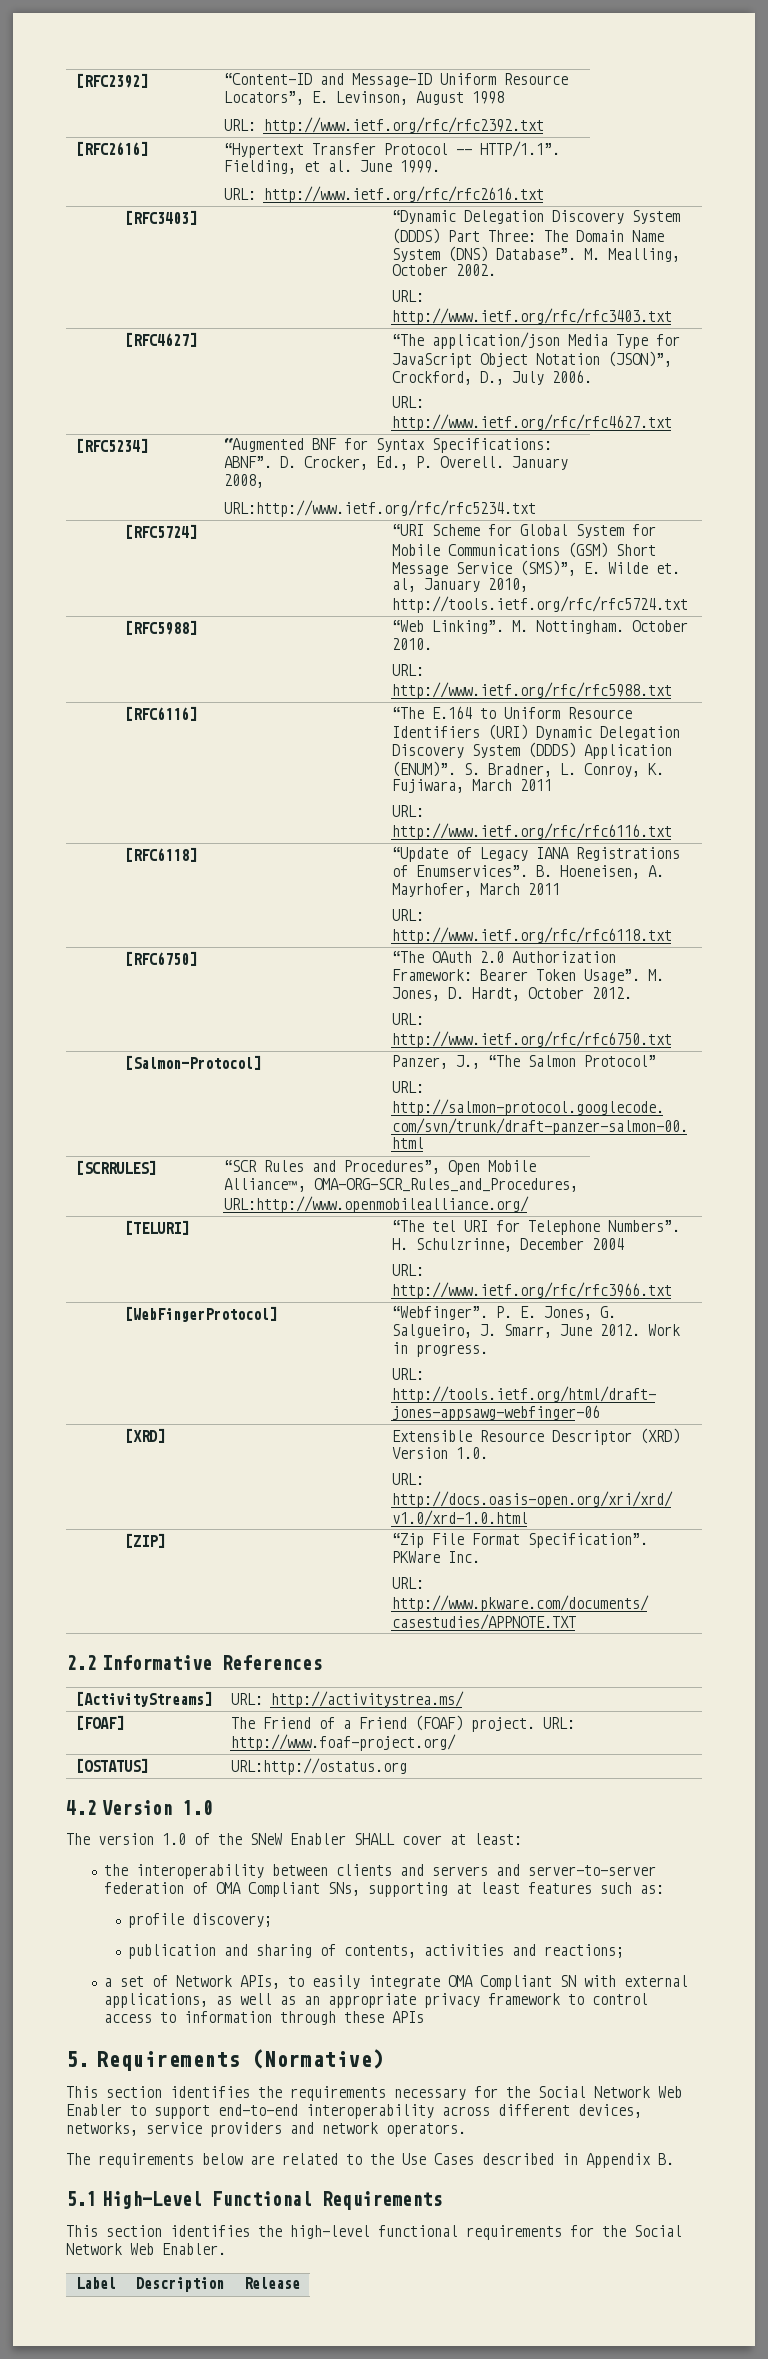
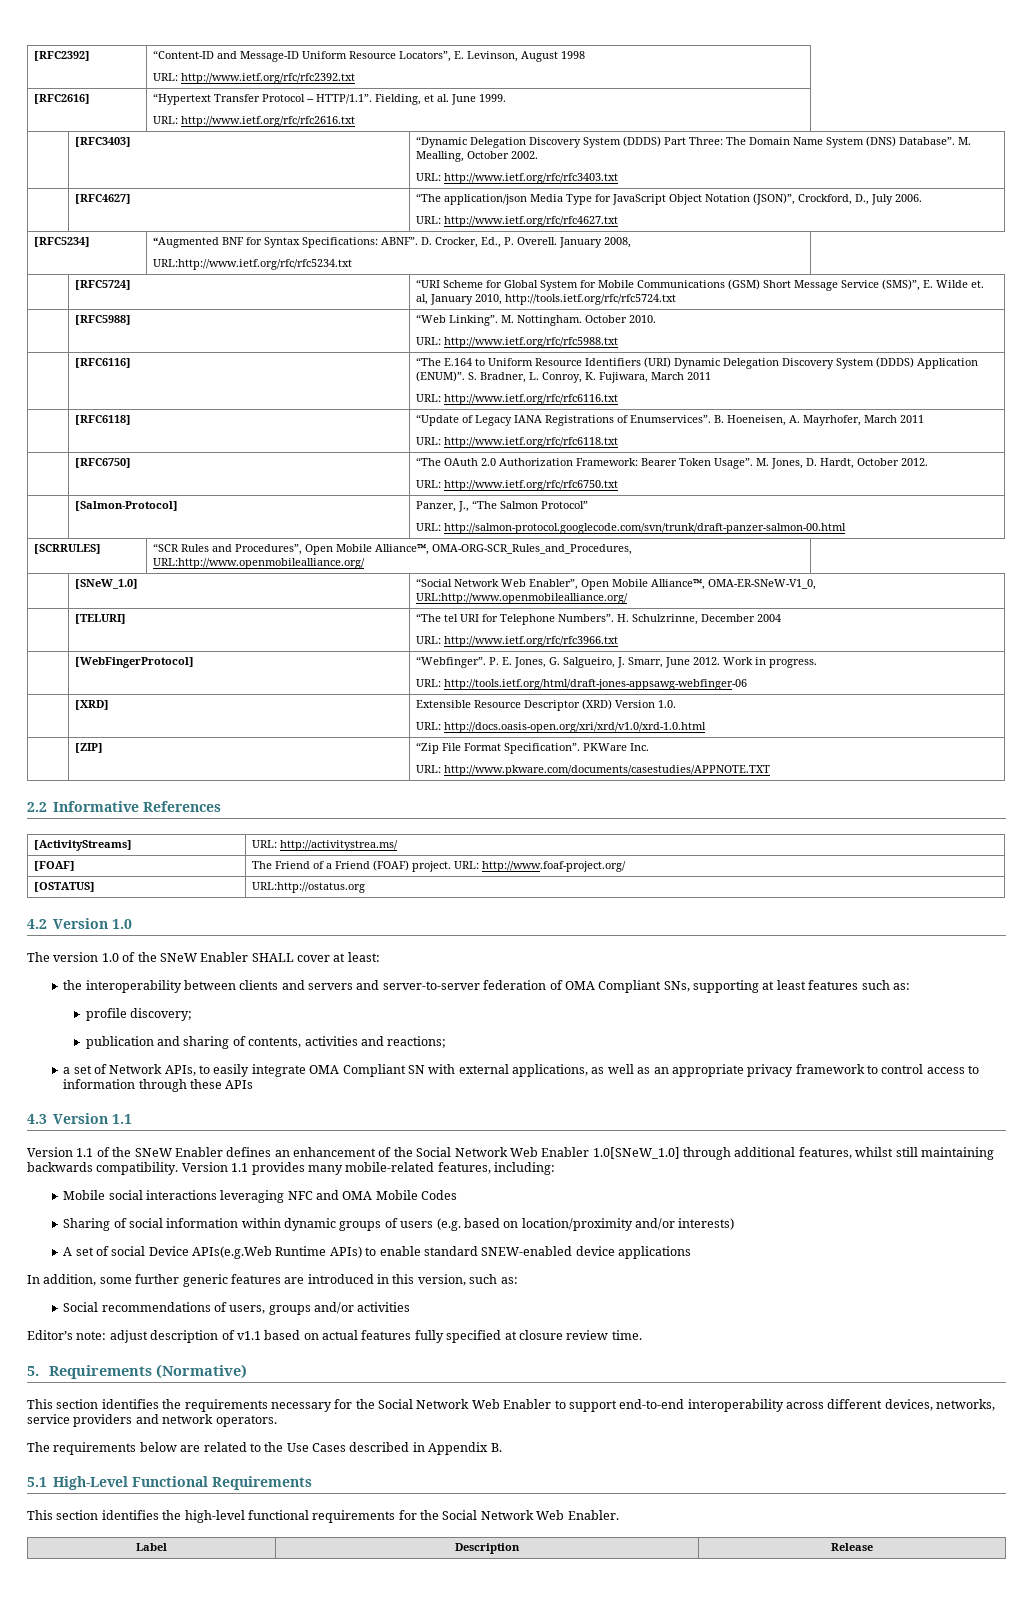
+ | [SNeW_1.0] | “Social Network Web Enabler”, Open Mobile Alliance™, OMA-ER-SNeW-V1_0, URL:http://www.openmobilealliance.org/
+ 4.3 Version 1.1
+ Version 1.1 of the SNeW Enabler defines an enhancement of the Social Network Web Enabler 1.0[SNeW_1.0] through additional features, whilst still maintaining backwards compatibility. Version 1.1 provides many mobile-related features, including:
+ Mobile social interactions leveraging NFC and OMA Mobile Codes
+ Sharing of social information within dynamic groups of users (e.g. based on location/proximity and/or interests)
+ A set of social Device APIs(e.g.Web Runtime APIs) to enable standard SNEW-enabled device applications
+ In addition, some further generic features are introduced in this version, such as:
+ Social recommendations of users, groups and/or activities
+ Editor’s note: adjust description of v1.1 based on actual features fully specified at closure review time.

